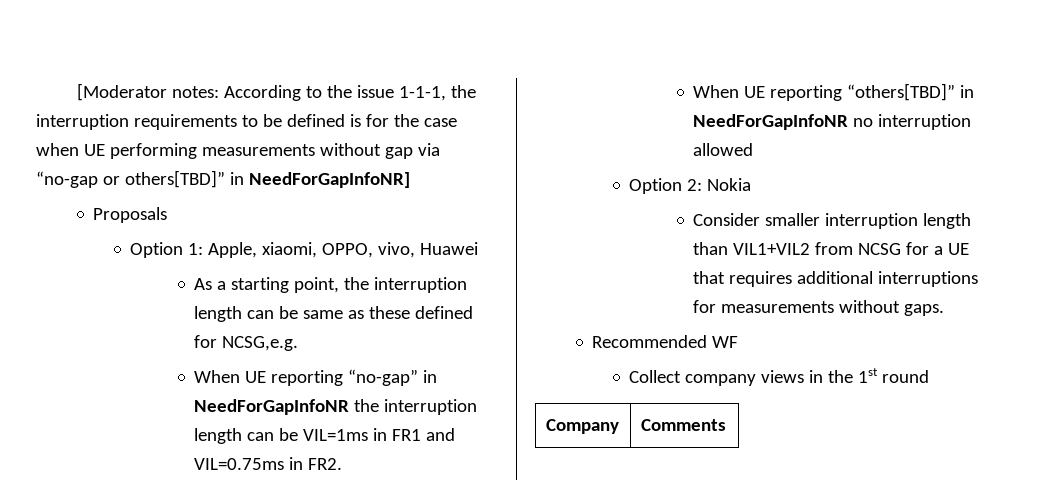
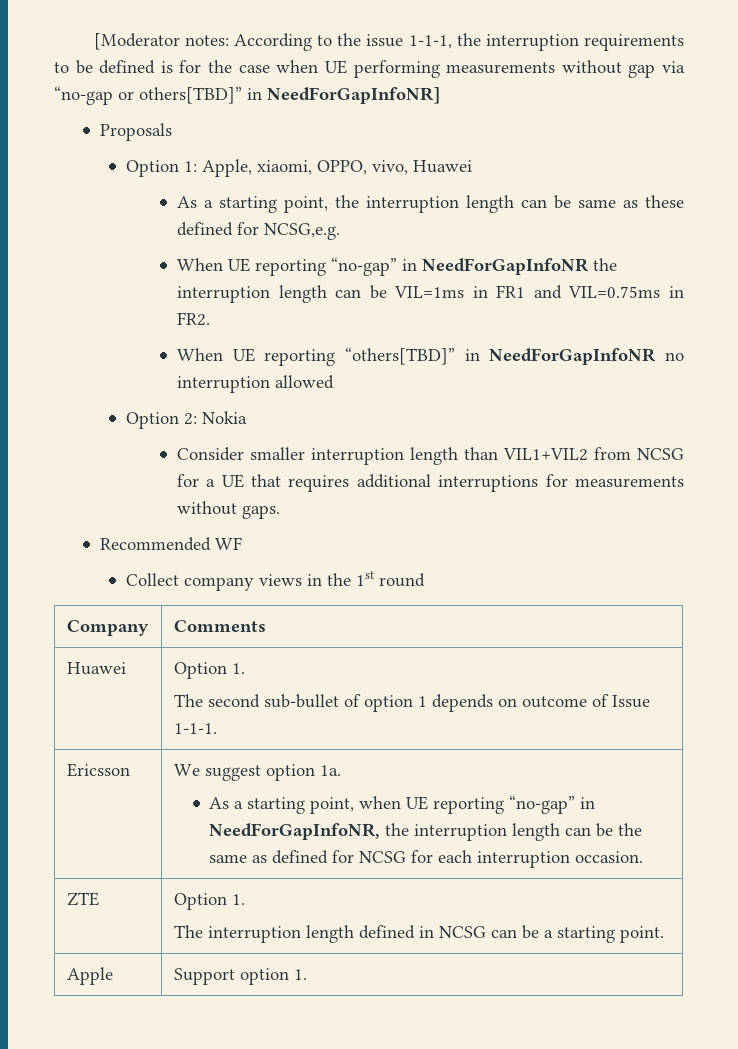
+ Huawei | Option 1.
+ The second sub-bullet of option 1 depends on outcome of Issue 1-1-1.
+ Ericsson | We suggest option 1a.
+ As a starting point, when UE reporting “no-gap” in NeedForGapInfoNR, the interruption length can be the same as defined for NCSG for each interruption occasion.
+ ZTE | Option 1.
+ The interruption length defined in NCSG can be a starting point.
+ Apple | Support option 1.

